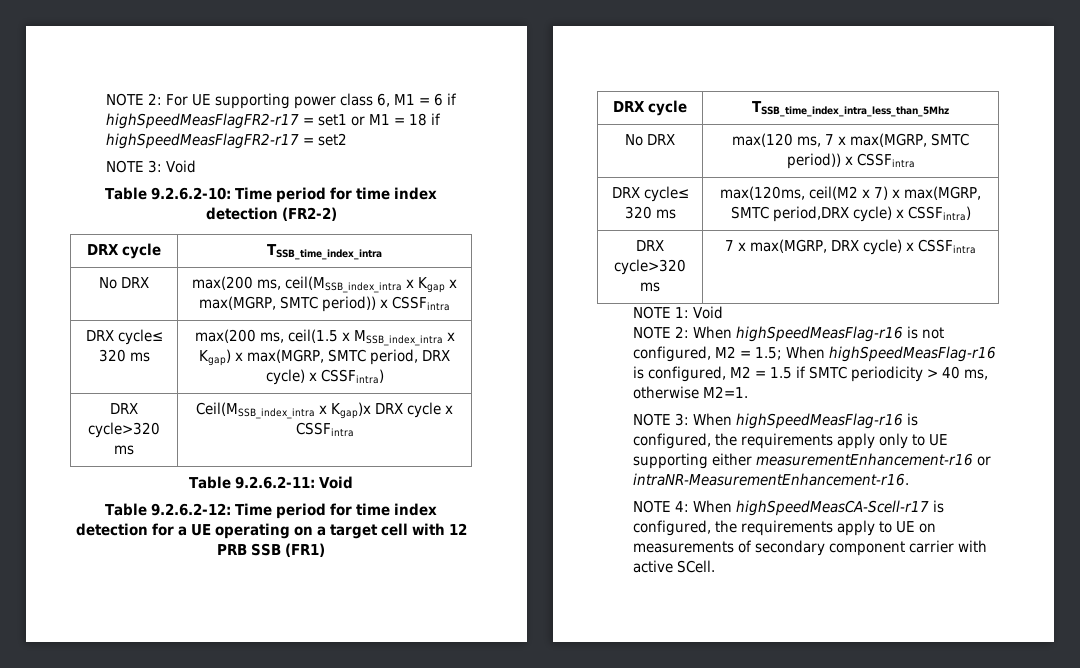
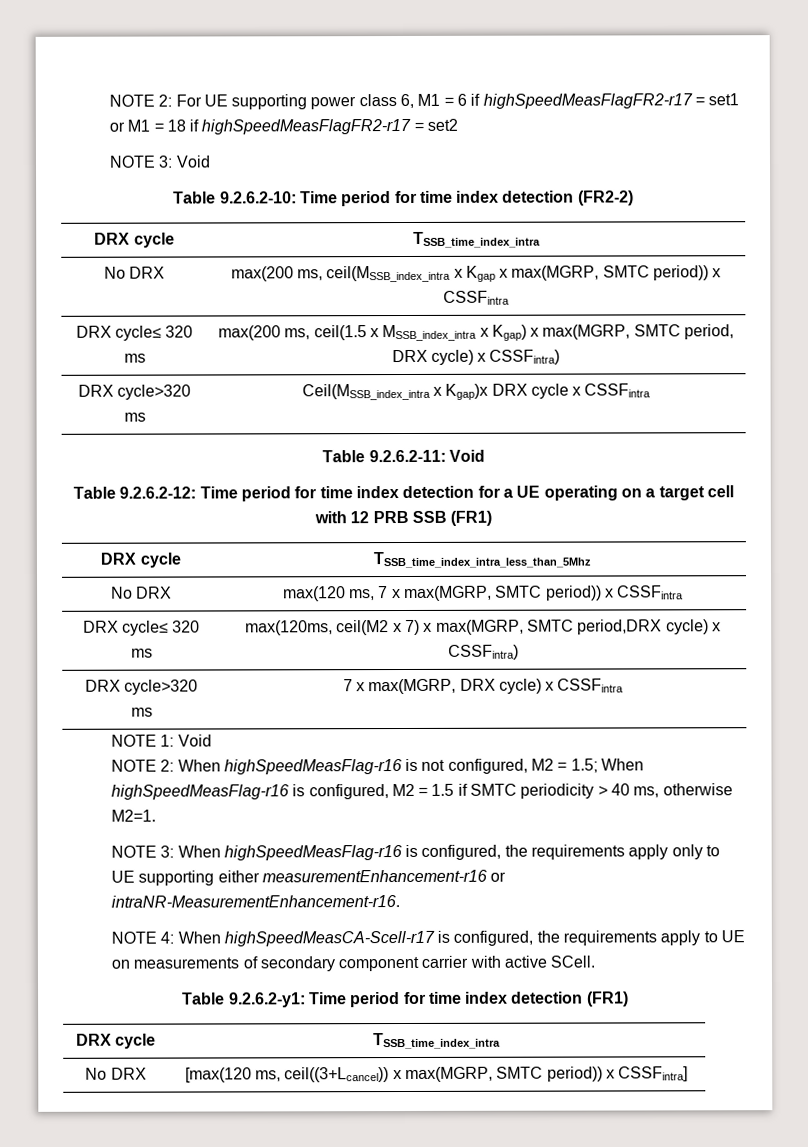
+ Table 9.2.6.2-y1: Time period for time index detection (FR1)
+ DRX cycle | TSSB_time_index_intra
+ No DRX | [max(120 ms, ceil((3+Lcancel)) x max(MGRP, SMTC period)) x CSSFintra]

